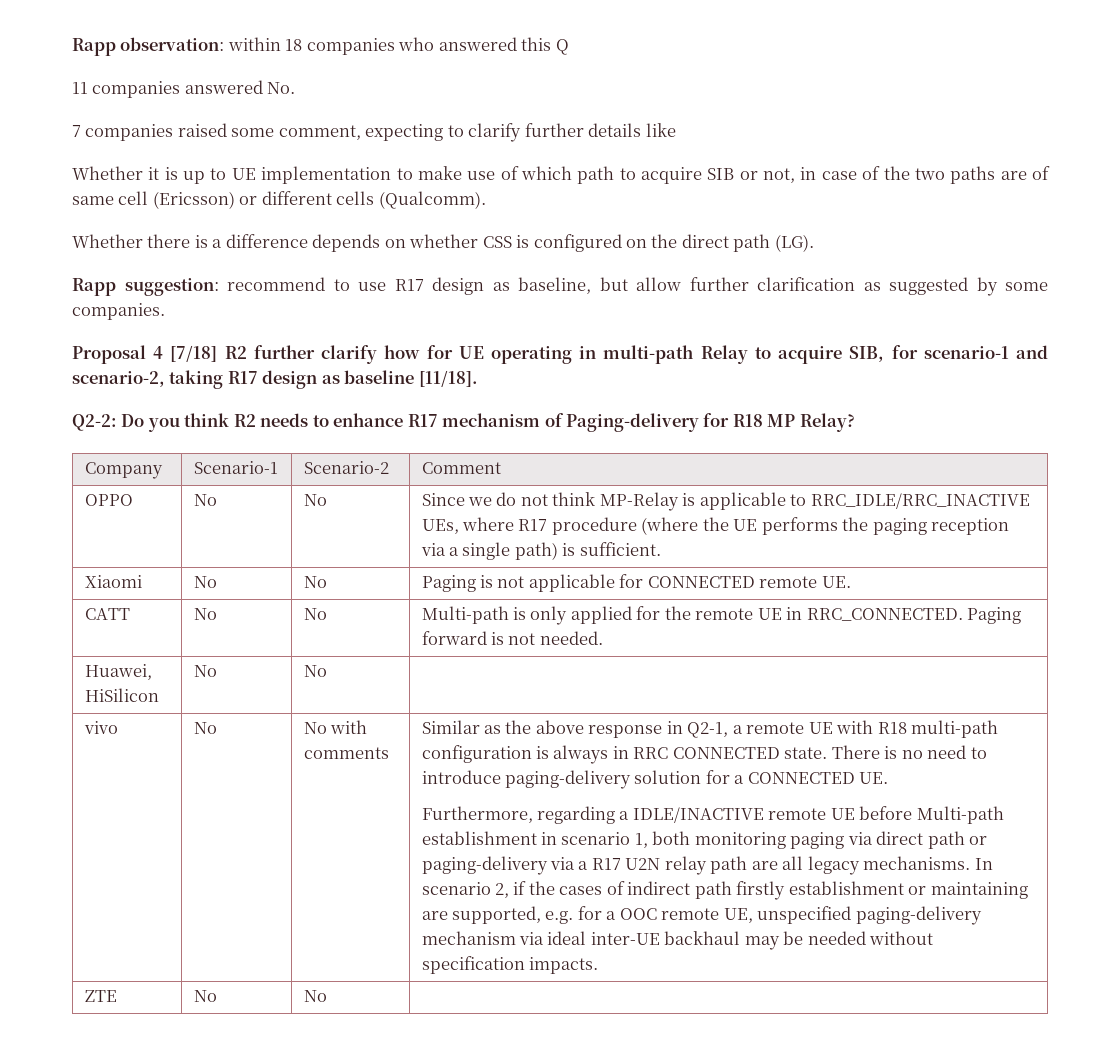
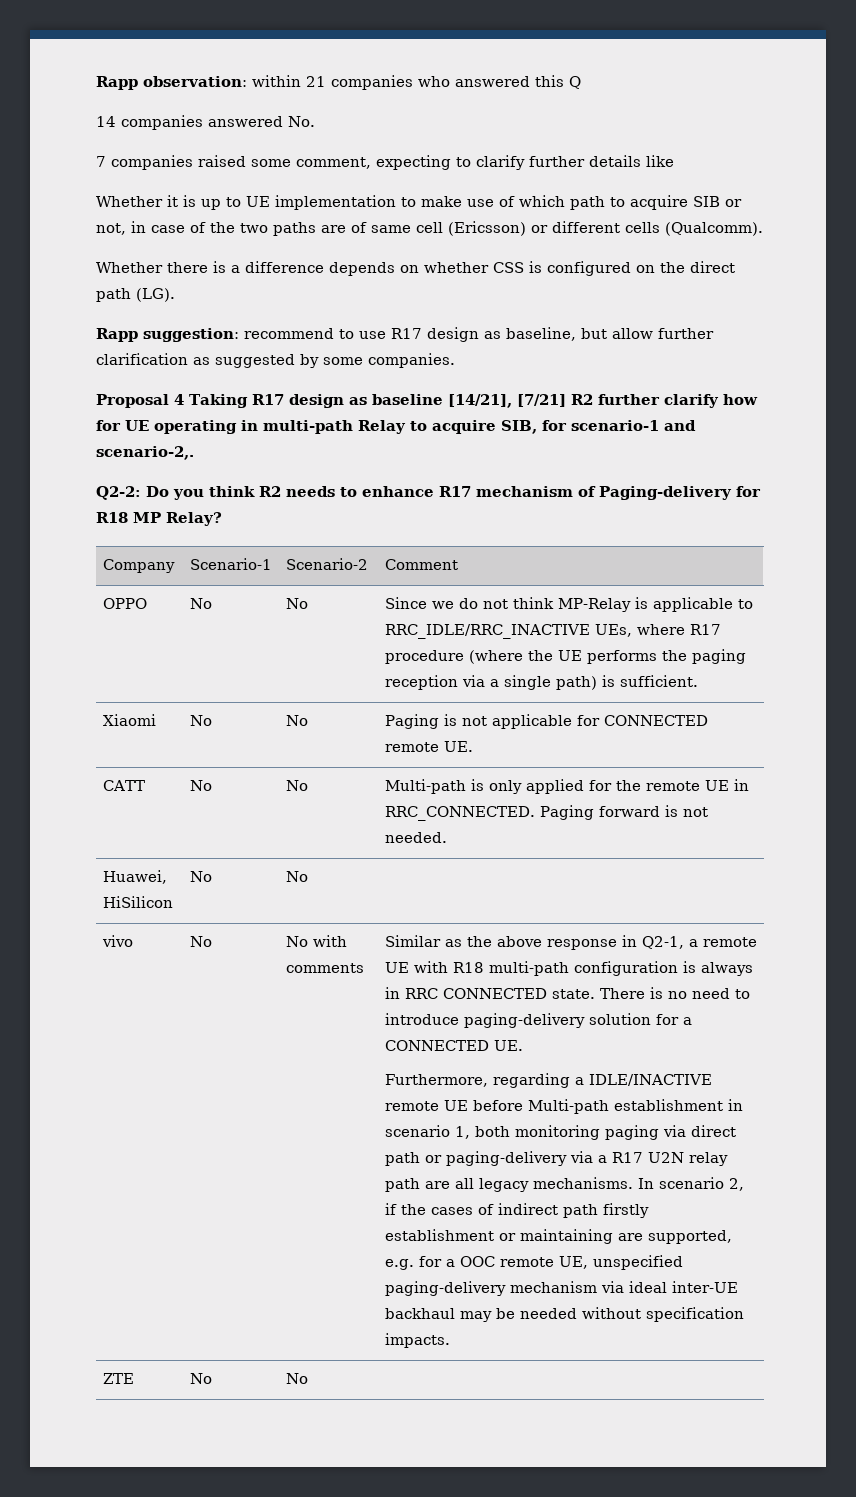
- Rapp observation: within 18 companies who answered this Q
+ Rapp observation: within 21 companies who answered this Q
- 11 companies answered No.
+ 14 companies answered No.
- Proposal 4 [7/18] R2 further clarify how for UE operating in multi-path Relay to acquire SIB, for scenario-1 and scenario-2, taking R17 design as baseline [11/18].
+ Proposal 4 Taking R17 design as baseline [14/21], [7/21] R2 further clarify how for UE operating in multi-path Relay to acquire SIB, for scenario-1 and scenario-2,.

